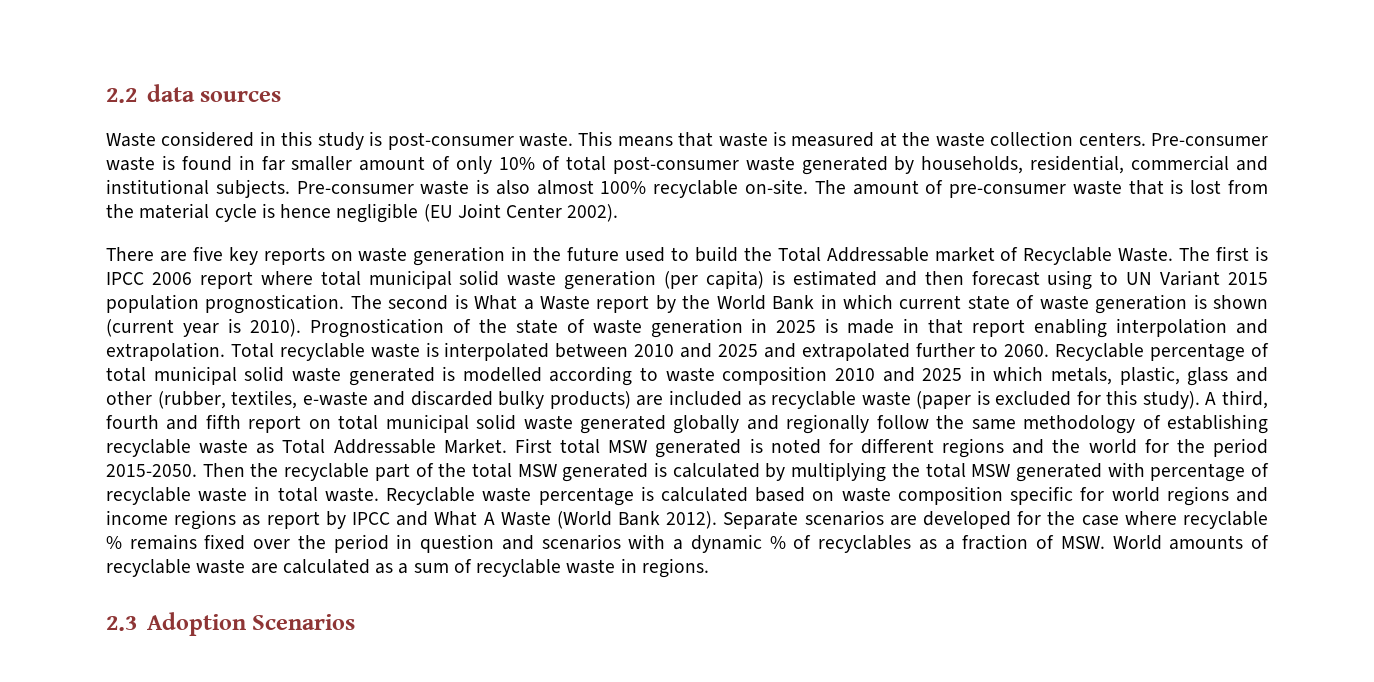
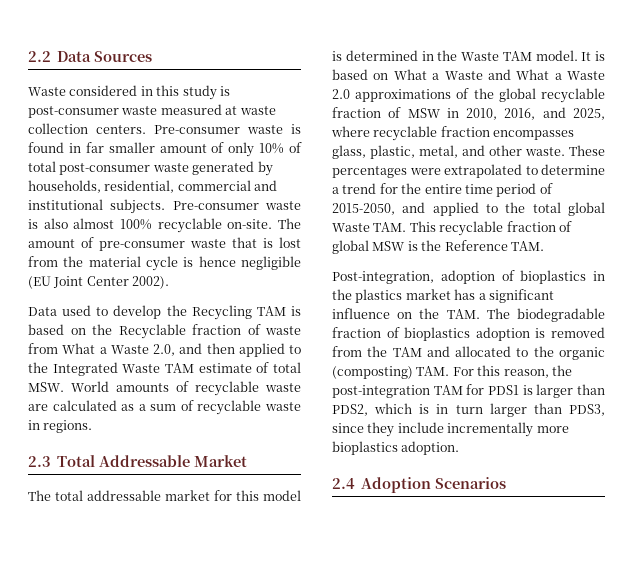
- 2.2 data sources
+ 2.2 Data Sources
- Waste considered in this study is post-consumer waste. This means that waste is measured at the waste collection centers.
+ Waste considered in this study is post-consumer waste measured at waste collection centers.
- There are five key reports on waste generation in the future used to build the Total Addressable market of Recyclable Waste. The first is IPCC 2006 report where total municipal solid waste generation (per capita) is estimated and then forecast using to UN Variant 2015 population prognostication. The second is What a Waste report by the World Bank in which current state of waste generation is shown (current year is 2010). Prognostication of the state of waste generation in 2025 is made in that report enabling interpolation and extrapolation. Total recyclable waste is interpolated between 2010 and 2025 and extrapolated further to 2060. Recyclable percentage of total municipal solid waste generated is modelled according to waste composition 2010 and 2025 in which metals, plastic, glass and other (rubber, textiles, e-waste and discarded bulky products) are included as recyclable waste (paper is excluded for this study). A third, fourth and fifth report on total municipal solid waste generated globally and regionally follow the same methodology of establishing recyclable waste as Total Addressable Market. First total MSW generated is noted for different regions and the world for the period 2015-2050. Then the recyclable part of the total MSW generated is calculated by multiplying the total MSW generated with percentage of recyclable waste in total waste. Recyclable waste percentage is calculated based on waste composition specific for world regions and income regions as report by IPCC and What A Waste (World Bank 2012). Separate scenarios are developed for the case where recyclable % remains fixed over the period in question and scenarios with a dynamic % of recyclables as a fraction of MSW. World amounts of recyclable waste are calculated as a sum of recyclable waste in regions.
+ Data used to develop the Recycling TAM is based on the Recyclable fraction of waste from What a Waste 2.0, and then applied to the Integrated Waste TAM estimate of total MSW. World amounts of recyclable waste are calculated as a sum of recyclable waste in regions.
- 2.3 Adoption Scenarios
+ 2.3 Total Addressable Market
+ The total addressable market for this model is determined in the Waste TAM model. It is based on What a Waste and What a Waste 2.0 approximations of the global recyclable fraction of MSW in 2010, 2016, and 2025, where recyclable fraction encompasses glass, plastic, metal, and other waste. These percentages were extrapolated to determine a trend for the entire time period of 2015-2050, and applied to the total global Waste TAM. This recyclable fraction of global MSW is the Reference TAM.
+ Post-integration, adoption of bioplastics in the plastics market has a significant influence on the TAM. The biodegradable fraction of bioplastics adoption is removed from the TAM and allocated to the organic (composting) TAM. For this reason, the post-integration TAM for PDS1 is larger than PDS2, which is in turn larger than PDS3, since they include incrementally more bioplastics adoption.
+ 2.4 Adoption Scenarios

